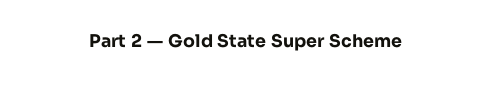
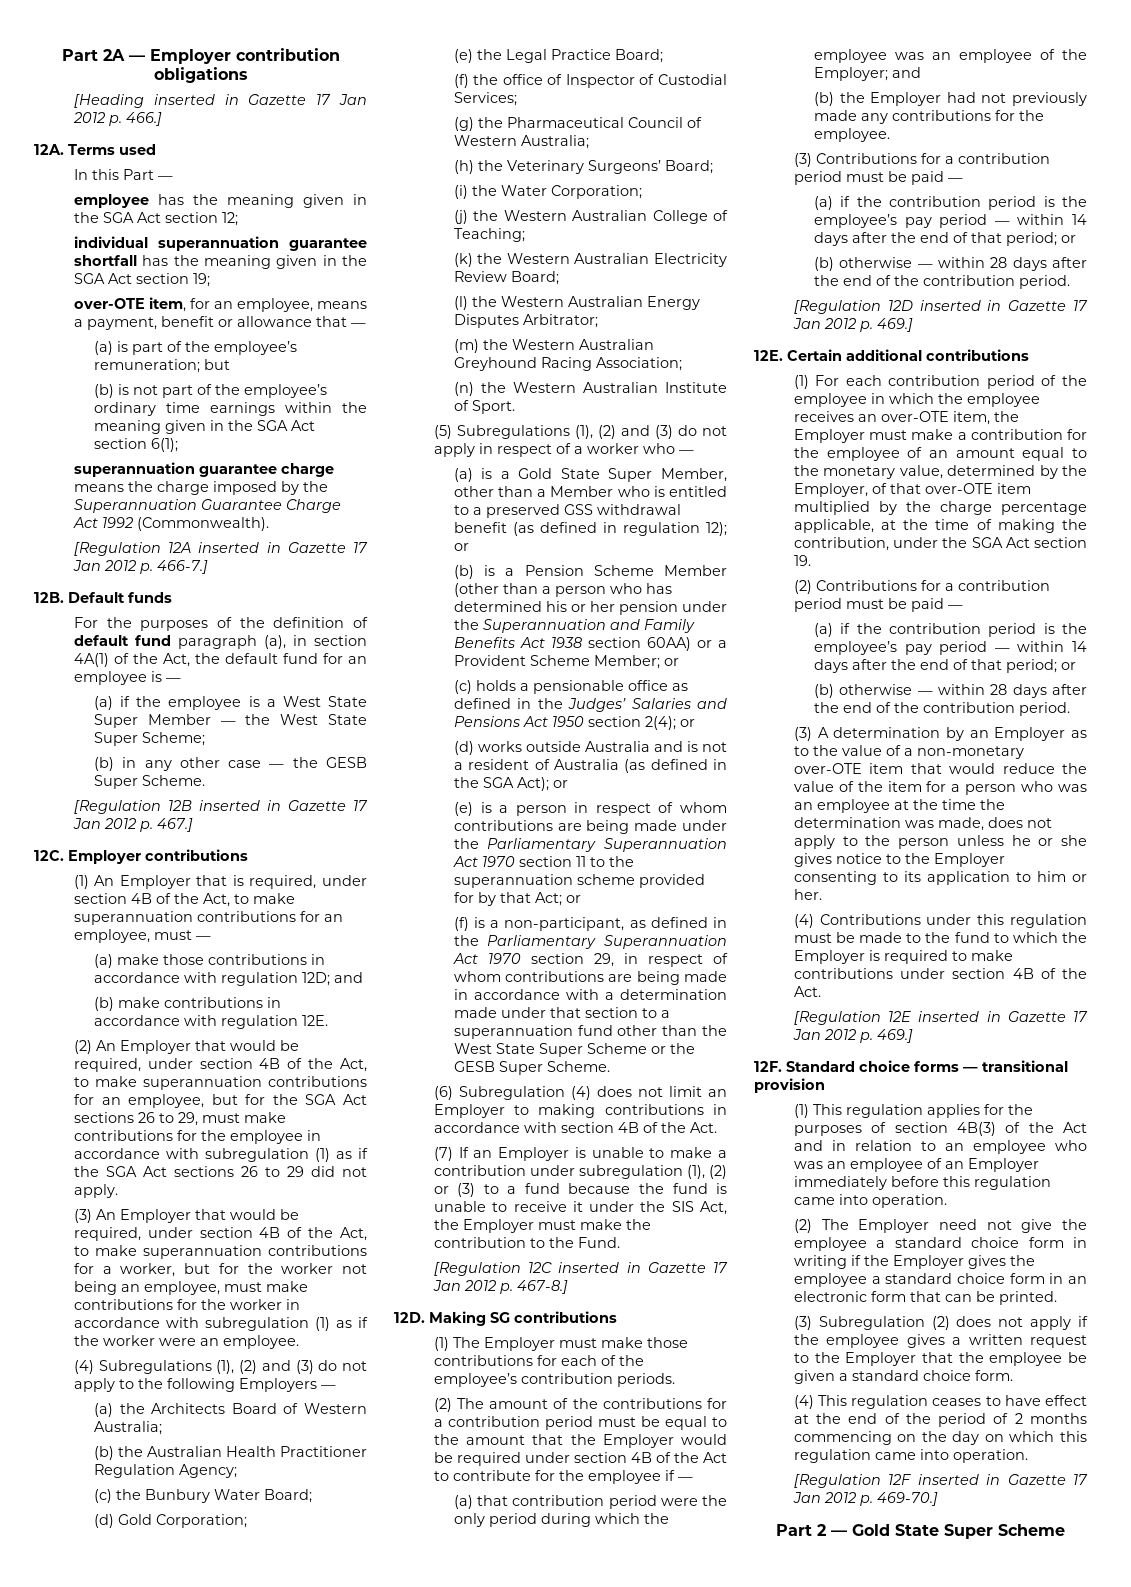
+ Part 2A — Employer contribution obligations
+ [Heading inserted in Gazette 17 Jan 2012 p. 466.]
+ 12A. Terms used
+ In this Part —
+ employee has the meaning given in the SGA Act section 12;
+ individual superannuation guarantee shortfall has the meaning given in the SGA Act section 19;
+ over-OTE item, for an employee, means a payment, benefit or allowance that —
+ (a) is part of the employee’s remuneration; but
+ (b) is not part of the employee’s ordinary time earnings within the meaning given in the SGA Act section 6(1);
+ superannuation guarantee charge means the charge imposed by the Superannuation Guarantee Charge Act 1992 (Commonwealth).
+ [Regulation 12A inserted in Gazette 17 Jan 2012 p. 466-7.]
+ 12B. Default funds
+ For the purposes of the definition of default fund paragraph (a), in section 4A(1) of the Act, the default fund for an employee is —
+ (a) if the employee is a West State Super Member — the West State Super Scheme;
+ (b) in any other case — the GESB Super Scheme.
+ [Regulation 12B inserted in Gazette 17 Jan 2012 p. 467.]
+ 12C. Employer contributions
+ (1) An Employer that is required, under section 4B of the Act, to make superannuation contributions for an employee, must —
+ (a) make those contributions in accordance with regulation 12D; and
+ (b) make contributions in accordance with regulation 12E.
+ (2) An Employer that would be required, under section 4B of the Act, to make superannuation contributions for an employee, but for the SGA Act sections 26 to 29, must make contributions for the employee in accordance with subregulation (1) as if the SGA Act sections 26 to 29 did not apply.
+ (3) An Employer that would be required, under section 4B of the Act, to make superannuation contributions for a worker, but for the worker not being an employee, must make contributions for the worker in accordance with subregulation (1) as if the worker were an employee.
+ (4) Subregulations (1), (2) and (3) do not apply to the following Employers —
+ (a) the Architects Board of Western Australia;
+ (b) the Australian Health Practitioner Regulation Agency;
+ (c) the Bunbury Water Board;
+ (d) Gold Corporation;
+ (e) the Legal Practice Board;
+ (f) the office of Inspector of Custodial Services;
+ (g) the Pharmaceutical Council of Western Australia;
+ (h) the Veterinary Surgeons’ Board;
+ (i) the Water Corporation;
+ (j) the Western Australian College of Teaching;
+ (k) the Western Australian Electricity Review Board;
+ (l) the Western Australian Energy Disputes Arbitrator;
+ (m) the Western Australian Greyhound Racing Association;
+ (n) the Western Australian Institute of Sport.
+ (5) Subregulations (1), (2) and (3) do not apply in respect of a worker who —
+ (a) is a Gold State Super Member, other than a Member who is entitled to a preserved GSS withdrawal benefit (as defined in regulation 12); or
+ (b) is a Pension Scheme Member (other than a person who has determined his or her pension under the Superannuation and Family Benefits Act 1938 section 60AA) or a Provident Scheme Member; or
+ (c) holds a pensionable office as defined in the Judges’ Salaries and Pensions Act 1950 section 2(4); or
+ (d) works outside Australia and is not a resident of Australia (as defined in the SGA Act); or
+ (e) is a person in respect of whom contributions are being made under the Parliamentary Superannuation Act 1970 section 11 to the superannuation scheme provided for by that Act; or
+ (f) is a non-participant, as defined in the Parliamentary Superannuation Act 1970 section 29, in respect of whom contributions are being made in accordance with a determination made under that section to a superannuation fund other than the West State Super Scheme or the GESB Super Scheme.
+ (6) Subregulation (4) does not limit an Employer to making contributions in accordance with section 4B of the Act.
+ (7) If an Employer is unable to make a contribution under subregulation (1), (2) or (3) to a fund because the fund is unable to receive it under the SIS Act, the Employer must make the contribution to the Fund.
+ [Regulation 12C inserted in Gazette 17 Jan 2012 p. 467-8.]
+ 12D. Making SG contributions
+ (1) The Employer must make those contributions for each of the employee’s contribution periods.
+ (2) The amount of the contributions for a contribution period must be equal to the amount that the Employer would be required under section 4B of the Act to contribute for the employee if —
+ (a) that contribution period were the only period during which the employee was an employee of the Employer; and
+ (b) the Employer had not previously made any contributions for the employee.
+ (3) Contributions for a contribution period must be paid —
+ (a) if the contribution period is the employee’s pay period — within 14 days after the end of that period; or
+ (b) otherwise — within 28 days after the end of the contribution period.
+ [Regulation 12D inserted in Gazette 17 Jan 2012 p. 469.]
+ 12E. Certain additional contributions
+ (1) For each contribution period of the employee in which the employee receives an over-OTE item, the Employer must make a contribution for the employee of an amount equal to the monetary value, determined by the Employer, of that over-OTE item multiplied by the charge percentage applicable, at the time of making the contribution, under the SGA Act section 19.
+ (2) Contributions for a contribution period must be paid —
+ (a) if the contribution period is the employee’s pay period — within 14 days after the end of that period; or
+ (b) otherwise — within 28 days after the end of the contribution period.
+ (3) A determination by an Employer as to the value of a non-monetary over-OTE item that would reduce the value of the item for a person who was an employee at the time the determination was made, does not apply to the person unless he or she gives notice to the Employer consenting to its application to him or her.
+ (4) Contributions under this regulation must be made to the fund to which the Employer is required to make contributions under section 4B of the Act.
+ [Regulation 12E inserted in Gazette 17 Jan 2012 p. 469.]
+ 12F. Standard choice forms — transitional provision
+ (1) This regulation applies for the purposes of section 4B(3) of the Act and in relation to an employee who was an employee of an Employer immediately before this regulation came into operation.
+ (2) The Employer need not give the employee a standard choice form in writing if the Employer gives the employee a standard choice form in an electronic form that can be printed.
+ (3) Subregulation (2) does not apply if the employee gives a written request to the Employer that the employee be given a standard choice form.
+ (4) This regulation ceases to have effect at the end of the period of 2 months commencing on the day on which this regulation came into operation.
+ [Regulation 12F inserted in Gazette 17 Jan 2012 p. 469-70.]

